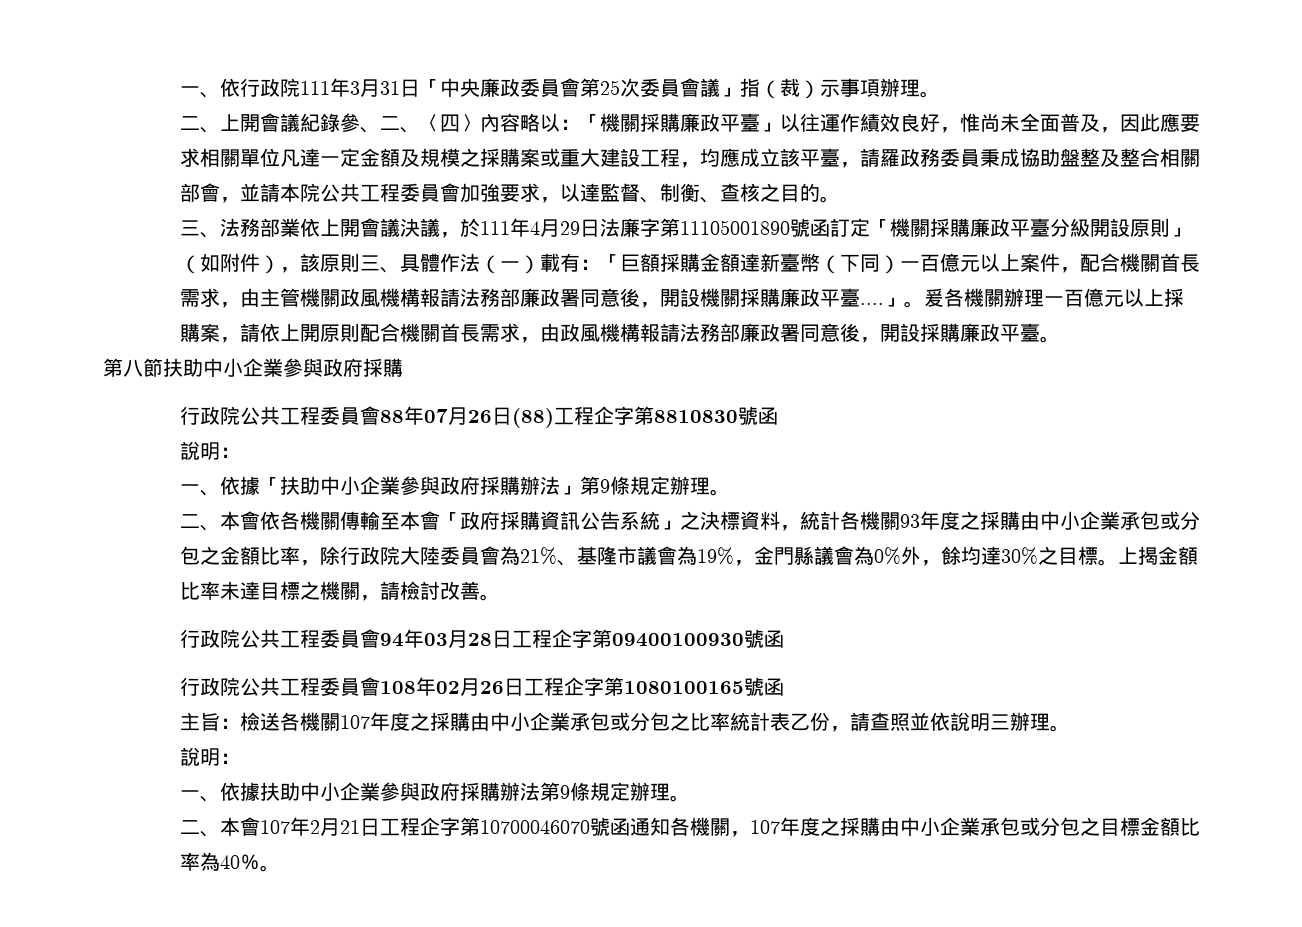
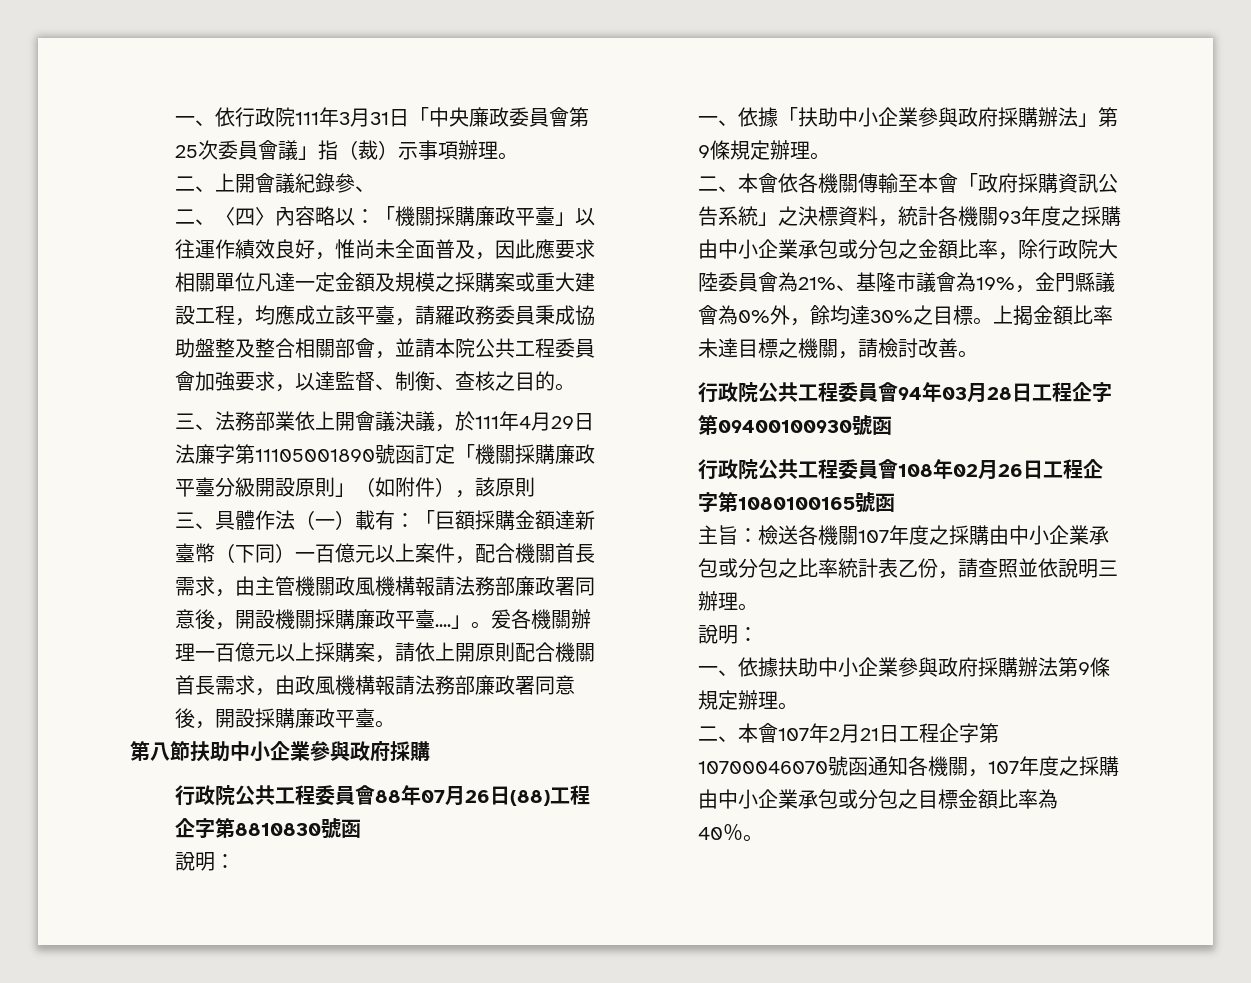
- 二、上開會議紀錄參、二、〈四〉內容略以：
+ 二、上開會議紀錄參、
+ 二、〈四〉內容略以：
- 三、法務部業依上開會議決議，於111年4月29日法廉字第11105001890號函訂定「機關採購廉政平臺分級開設原則」（如附件），該原則三、具體作法（一）載有：
+ 三、法務部業依上開會議決議，於111年4月29日法廉字第11105001890號函訂定「機關採購廉政平臺分級開設原則」（如附件），該原則
+ 三、具體作法（一）載有：

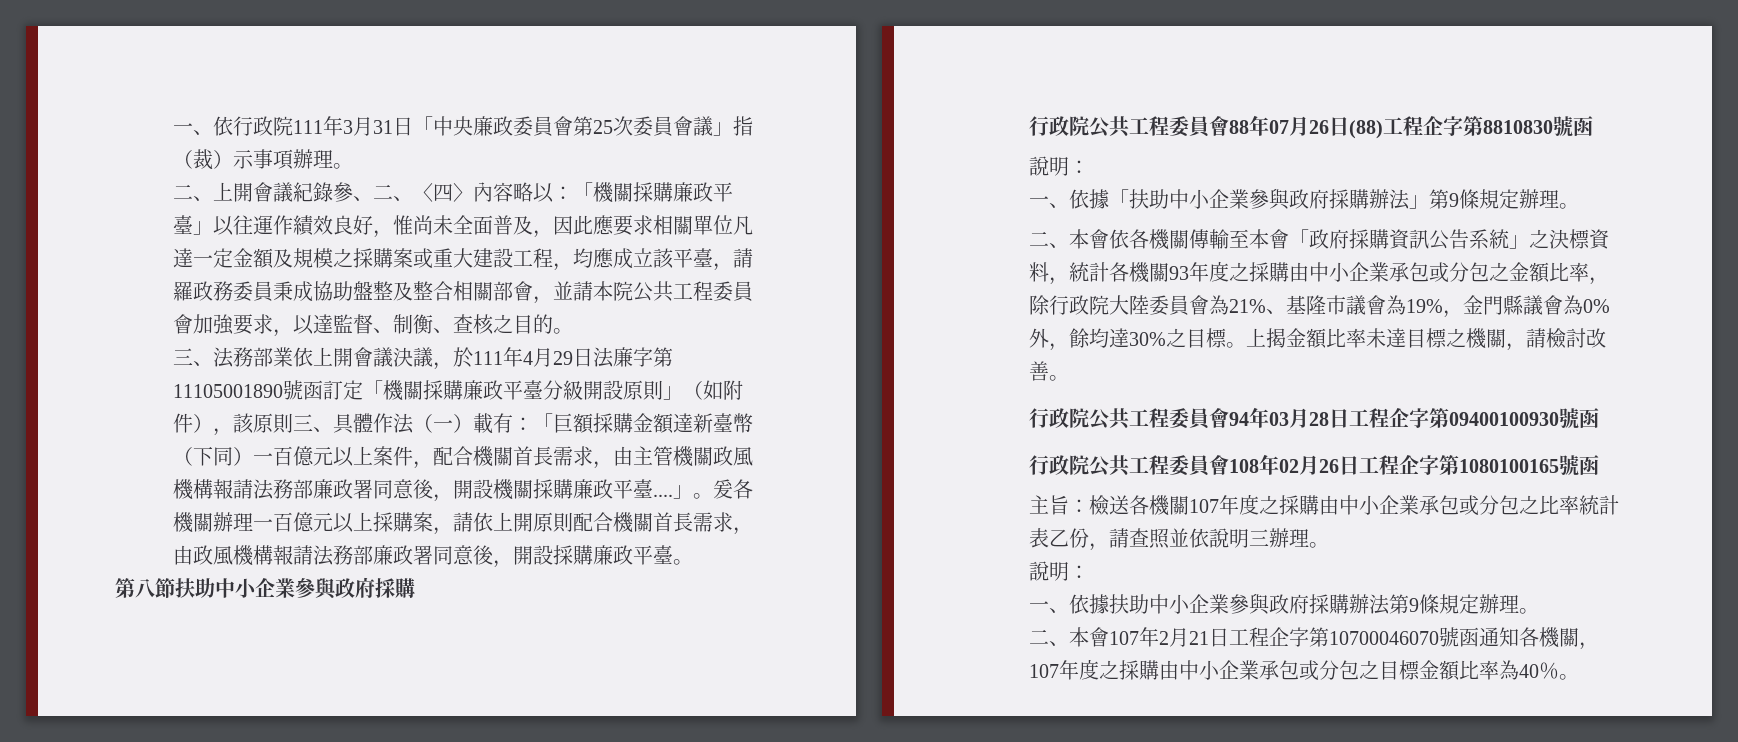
- 二、上開會議紀錄參、
- 二、〈四〉內容略以：
+ 二、上開會議紀錄參、二、〈四〉內容略以：
- 三、法務部業依上開會議決議，於111年4月29日法廉字第11105001890號函訂定「機關採購廉政平臺分級開設原則」（如附件），該原則
- 三、具體作法（一）載有：
+ 三、法務部業依上開會議決議，於111年4月29日法廉字第11105001890號函訂定「機關採購廉政平臺分級開設原則」（如附件），該原則三、具體作法（一）載有：

